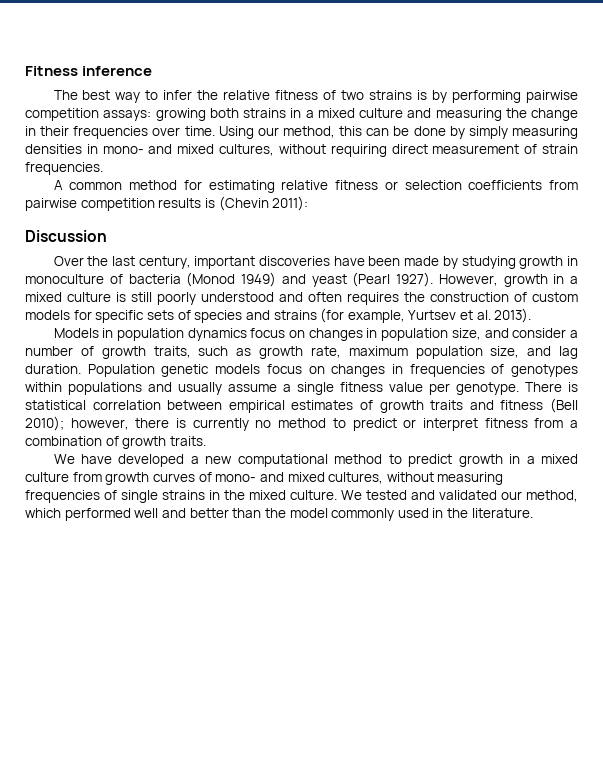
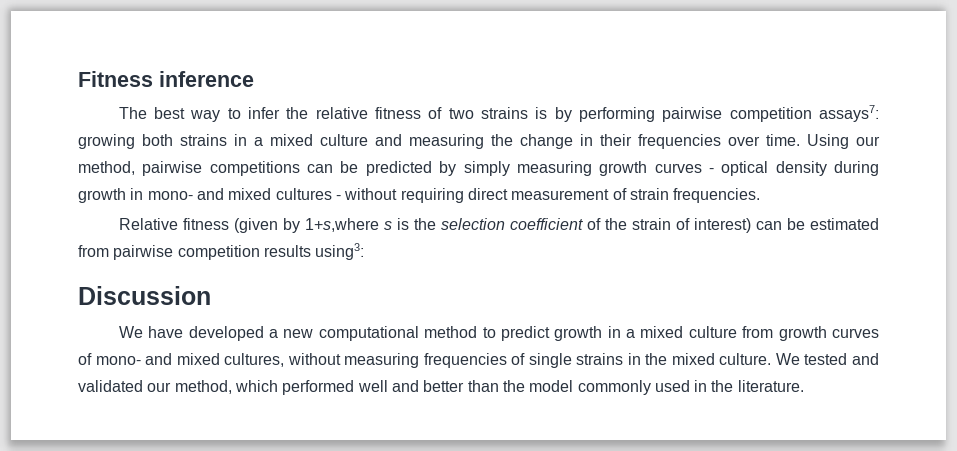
- The best way to infer the relative fitness of two strains is by performing pairwise competition assays: growing both strains in a mixed culture and measuring the change in their frequencies over time.
+ The best way to infer the relative fitness of two strains is by performing pairwise competition assays7: growing both strains in a mixed culture and measuring the change in their frequencies over time.
- Using our method, this can be done by simply measuring densities in mono- and mixed cultures, without requiring direct measurement of strain frequencies.
+ Using our method, pairwise competitions can be predicted by simply measuring growth curves - optical density during growth in mono- and mixed cultures - without requiring direct measurement of strain frequencies.
- A common method for estimating relative fitness or selection coefficients from pairwise competition results is (Chevin 2011):
+ Relative fitness (given by 1+s,where s is the selection coefficient of the strain of interest) can be estimated from pairwise competition results using3:
  Discussion
- Over the last century, important discoveries have been made by studying growth in monoculture of bacteria (Monod 1949) and yeast (Pearl 1927). However, growth in a mixed culture is still poorly understood and often requires the construction of custom models for specific sets of species and strains (for example, Yurtsev et al. 2013).
- Models in population dynamics focus on changes in population size, and consider a number of growth traits, such as growth rate, maximum population size, and lag duration. Population genetic models focus on changes in frequencies of genotypes within populations and usually assume a single fitness value per genotype. There is statistical correlation between empirical estimates of growth traits and fitness (Bell 2010); however, there is currently no method to predict or interpret fitness from a combination of growth traits.

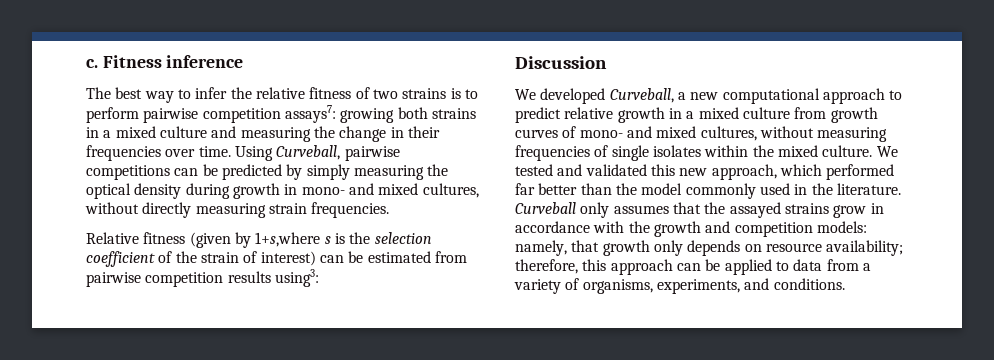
+ c.
- The best way to infer the relative fitness of two strains is by performing pairwise competition assays7: growing both strains in a mixed culture and measuring the change in their frequencies over time.
+ The best way to infer the relative fitness of two strains is to perform pairwise competition assays7: growing both strains in a mixed culture and measuring the change in their frequencies over time.
- Using our method, pairwise competitions can be predicted by simply measuring growth curves - optical density during growth in mono- and mixed cultures - without requiring direct measurement of strain frequencies.
+ Using Curveball, pairwise competitions can be predicted by simply measuring the optical density during growth in mono- and mixed cultures, without directly measuring strain frequencies.
- We have developed a new computational method to predict growth in a mixed culture from growth curves of mono- and mixed cultures, without measuring frequencies of single strains in the mixed culture.
+ We developed Curveball, a new computational approach to predict relative growth in a mixed culture from growth curves of mono- and mixed cultures, without measuring frequencies of single isolates within the mixed culture.
- We tested and validated our method, which performed well and better than the model commonly used in the literature.
+ We tested and validated this new approach, which performed far better than the model commonly used in the literature.
+ Curveball only assumes that the assayed strains grow in accordance with the growth and competition models: namely, that growth only depends on resource availability; therefore, this approach can be applied to data from a variety of organisms, experiments, and conditions.

